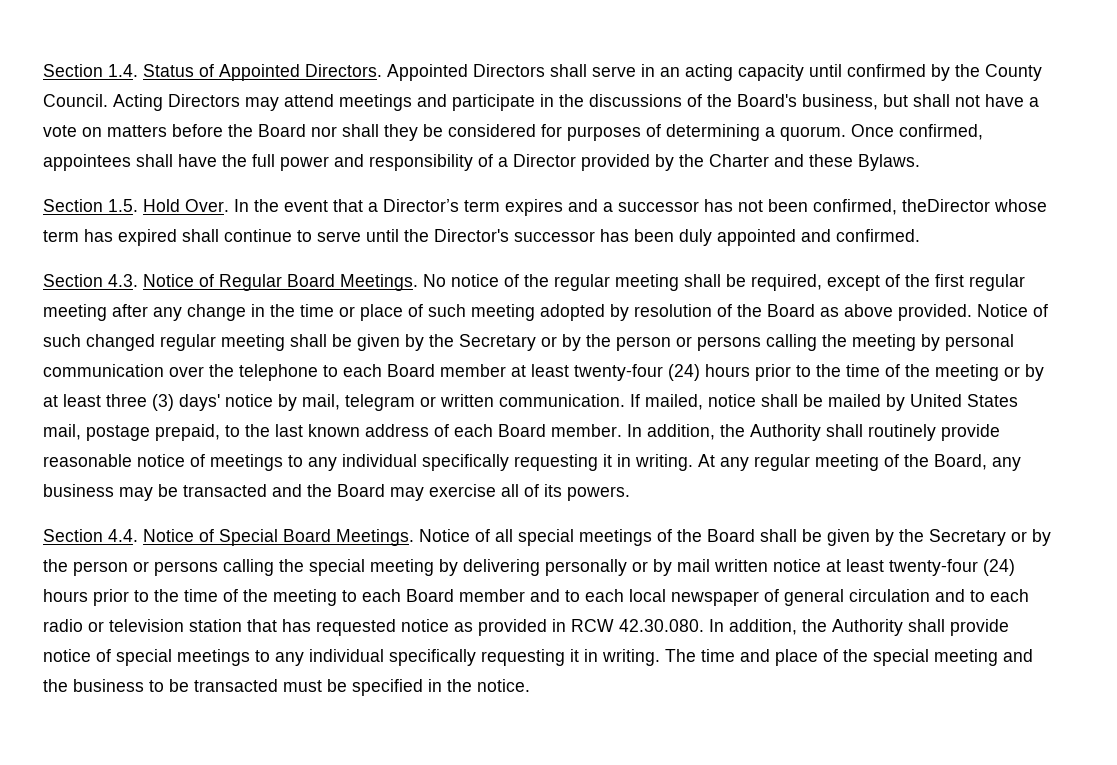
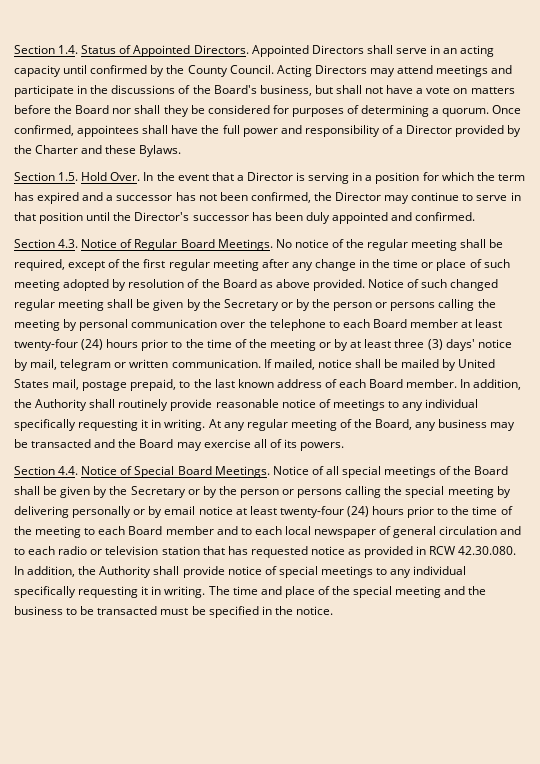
- In the event that a Director’s term expires and a successor has not been confirmed, theDirector whose term has expired shall continue to serve until the Director's successor has been duly appointed and confirmed.
+ In the event that a Director is serving in a position for which the term has expired and a successor has not been confirmed, the Director may continue to serve in that position until the Director's successor has been duly appointed and confirmed.
- Notice of all special meetings of the Board shall be given by the Secretary or by the person or persons calling the special meeting by delivering personally or by mail written notice at least twenty-four (24) hours prior to the time of the meeting to each Board member and to each local newspaper of general circulation and to each radio or television station that has requested notice as provided in RCW 42.30.080. In addition, the Authority shall provide notice of special meetings to any individual specifically requesting it in writing.
+ Notice of all special meetings of the Board shall be given by the Secretary or by the person or persons calling the special meeting by delivering personally or by email notice at least twenty-four (24) hours prior to the time of the meeting to each Board member and to each local newspaper of general circulation and to each radio or television station that has requested notice as provided in RCW 42.30.080. In addition, the Authority shall provide notice of special meetings to any individual specifically requesting it in writing.

